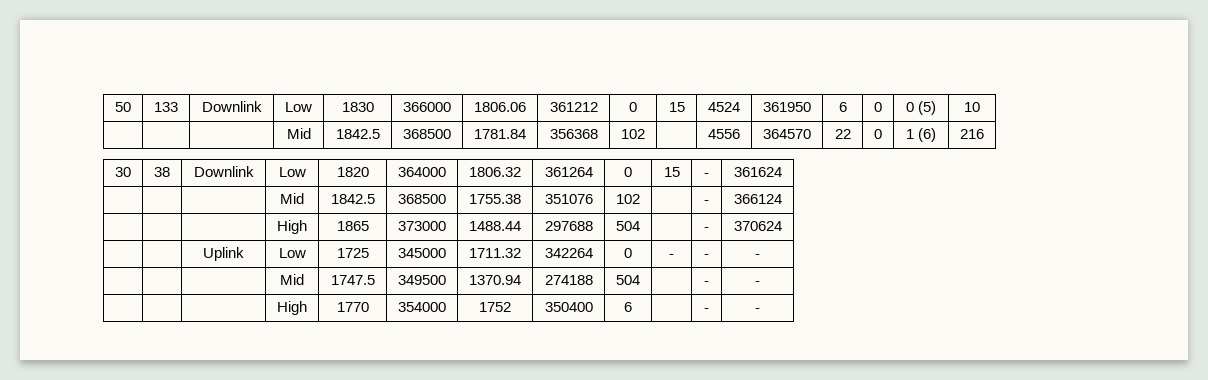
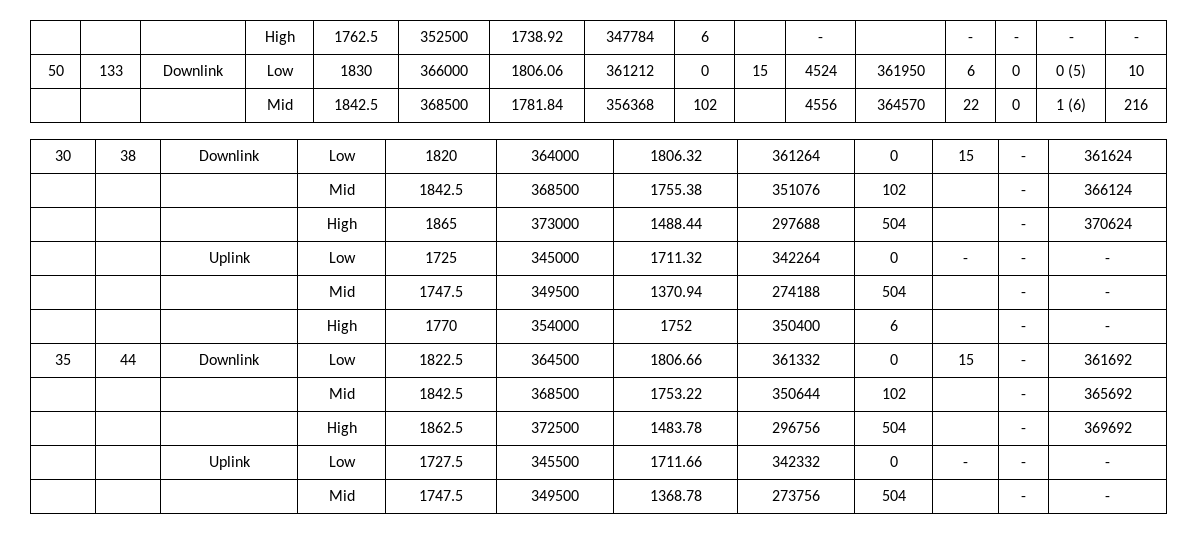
+ | | | High | 1762.5 | 352500 | 1738.92 | 347784 | 6 | | - | | - | - | - | -
+ 35 | 44 | Downlink | Low | 1822.5 | 364500 | 1806.66 | 361332 | 0 | 15 | - | 361692
+ | | | Mid | 1842.5 | 368500 | 1753.22 | 350644 | 102 | | - | 365692
+ | | | High | 1862.5 | 372500 | 1483.78 | 296756 | 504 | | - | 369692
+ | | Uplink | Low | 1727.5 | 345500 | 1711.66 | 342332 | 0 | - | - | -
+ | | | Mid | 1747.5 | 349500 | 1368.78 | 273756 | 504 | | - | -

